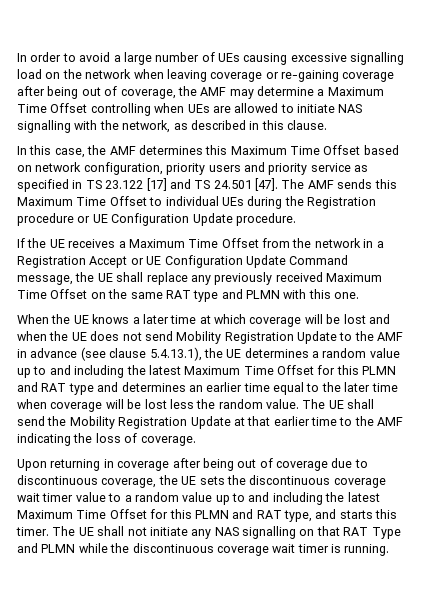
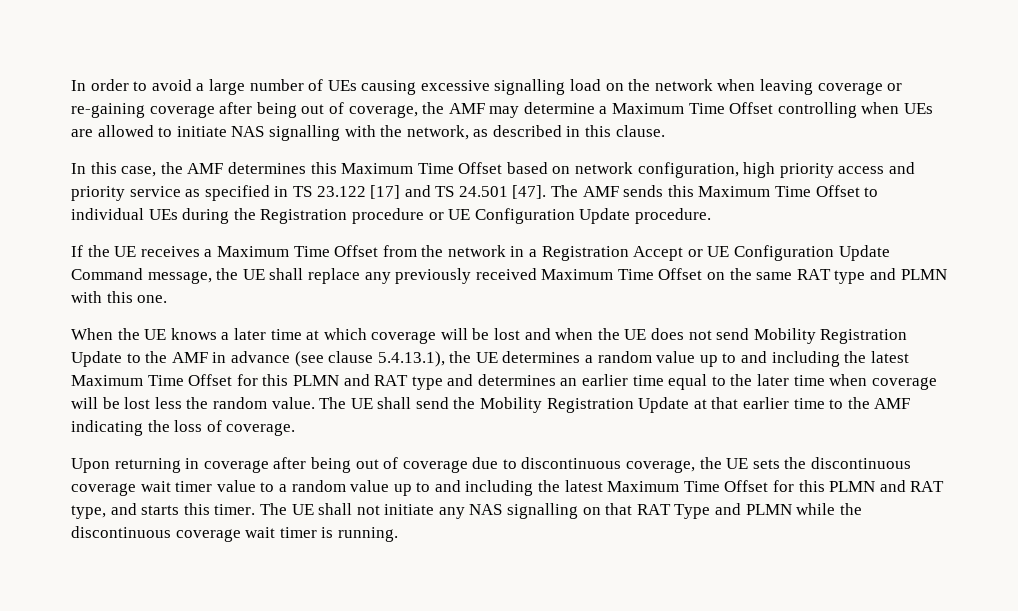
- In this case, the AMF determines this Maximum Time Offset based on network configuration, priority users and priority service as specified in TS 23.122 [17] and TS 24.501 [47].
+ In this case, the AMF determines this Maximum Time Offset based on network configuration, high priority access and priority service as specified in TS 23.122 [17] and TS 24.501 [47].

